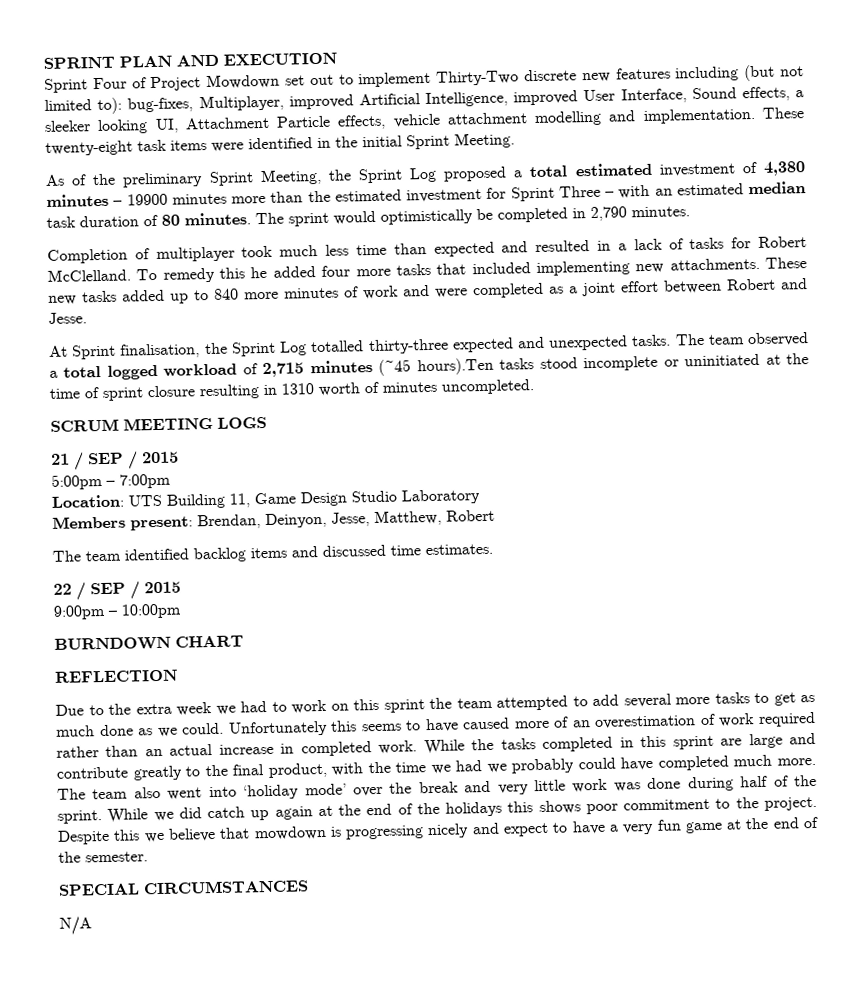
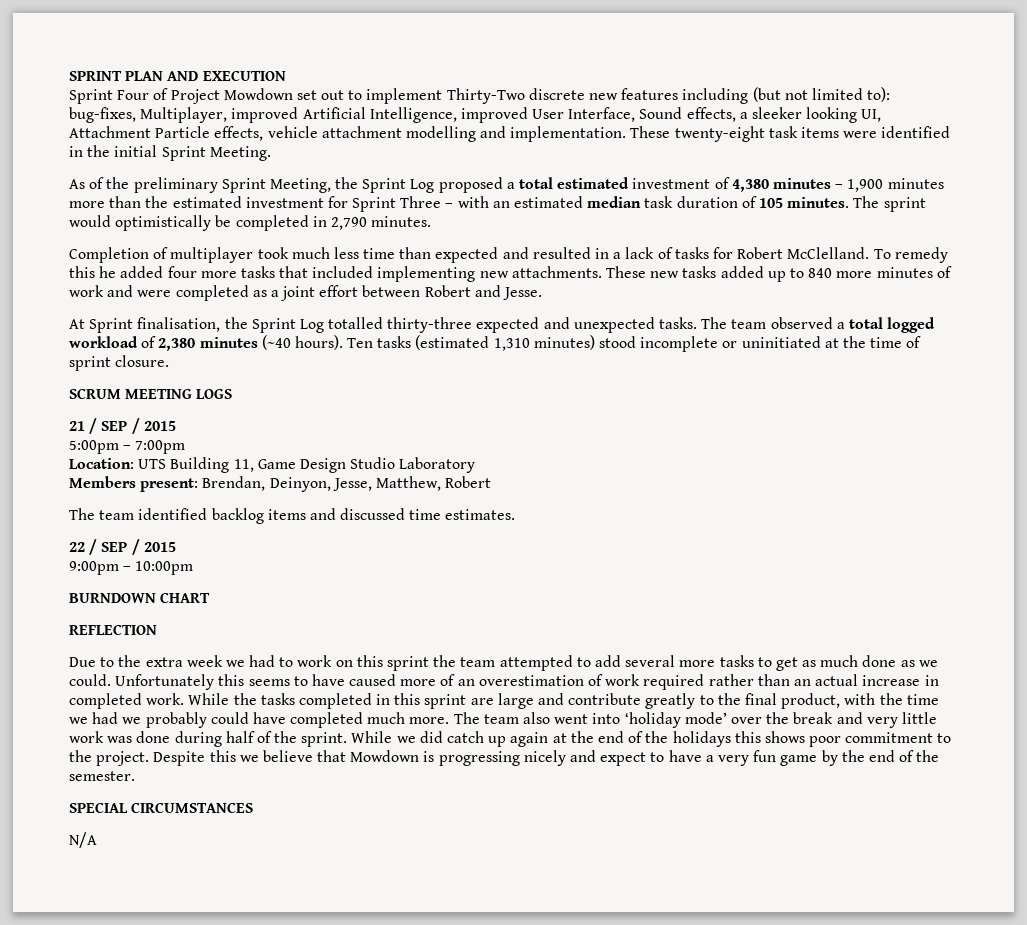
- As of the preliminary Sprint Meeting, the Sprint Log proposed a total estimated investment of 4,380 minutes – 19900 minutes more than the estimated investment for Sprint Three – with an estimated median task duration of 80 minutes.
+ As of the preliminary Sprint Meeting, the Sprint Log proposed a total estimated investment of 4,380 minutes – 1,900 minutes more than the estimated investment for Sprint Three – with an estimated median task duration of 105 minutes.
- The team observed a total logged workload of 2,715 minutes (~45 hours).Ten tasks stood incomplete or uninitiated at the time of sprint closure resulting in 1310 worth of minutes uncompleted.
+ The team observed a total logged workload of 2,380 minutes (~40 hours). Ten tasks (estimated 1,310 minutes) stood incomplete or uninitiated at the time of sprint closure.
- Despite this we believe that mowdown is progressing nicely and expect to have a very fun game at the end of the semester.
+ Despite this we believe that Mowdown is progressing nicely and expect to have a very fun game by the end of the semester.

